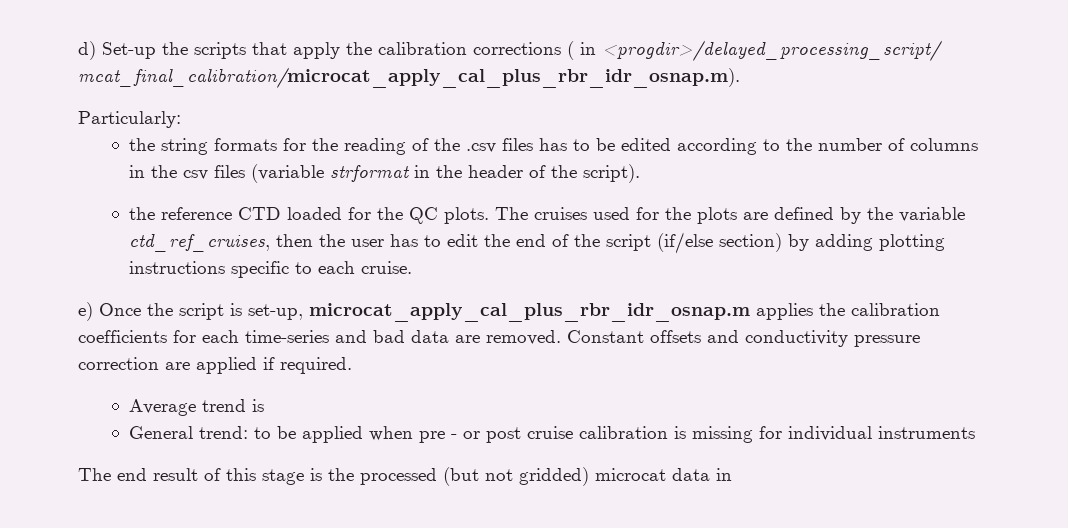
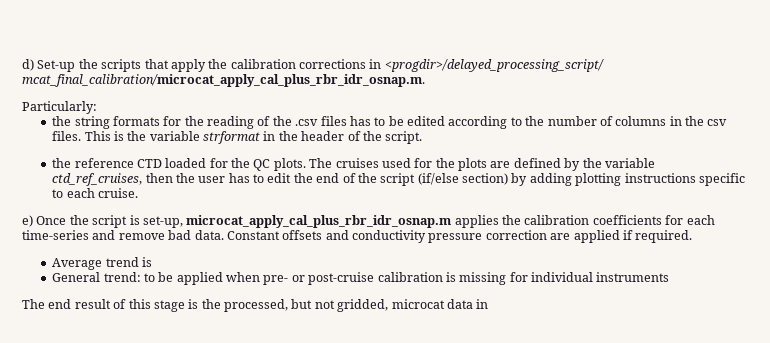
- d) Set-up the scripts that apply the calibration corrections ( in <progdir>/delayed_processing_script/ mcat_final_calibration/microcat_apply_cal_plus_rbr_idr_osnap.m).
+ d) Set-up the scripts that apply the calibration corrections in <progdir>/delayed_processing_script/ mcat_final_calibration/microcat_apply_cal_plus_rbr_idr_osnap.m.
- the string formats for the reading of the .csv files has to be edited according to the number of columns in the csv files (variable strformat in the header of the script).
+ the string formats for the reading of the .csv files has to be edited according to the number of columns in the csv files. This is the variable strformat in the header of the script.
- e) Once the script is set-up, microcat_apply_cal_plus_rbr_idr_osnap.m applies the calibration coefficients for each time-series and bad data are removed.
+ e) Once the script is set-up, microcat_apply_cal_plus_rbr_idr_osnap.m applies the calibration coefficients for each time-series and remove bad data.
- General trend: to be applied when pre - or post cruise calibration is missing for individual instruments
+ General trend: to be applied when pre- or post-cruise calibration is missing for individual instruments
- The end result of this stage is the processed (but not gridded) microcat data in
+ The end result of this stage is the processed, but not gridded, microcat data in

